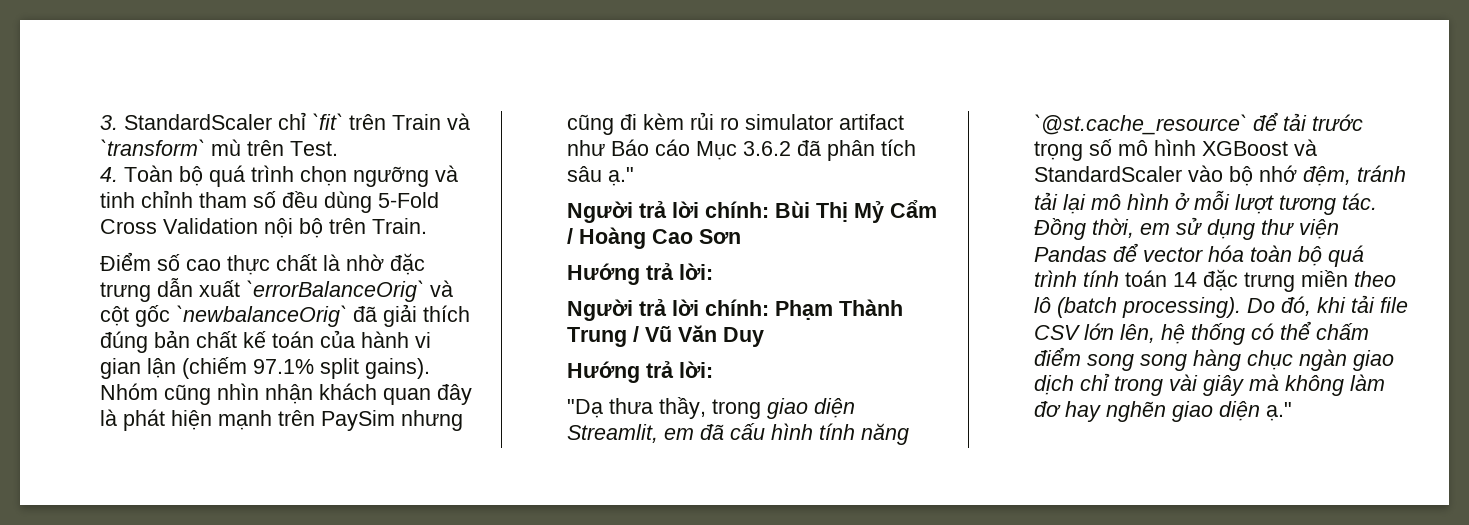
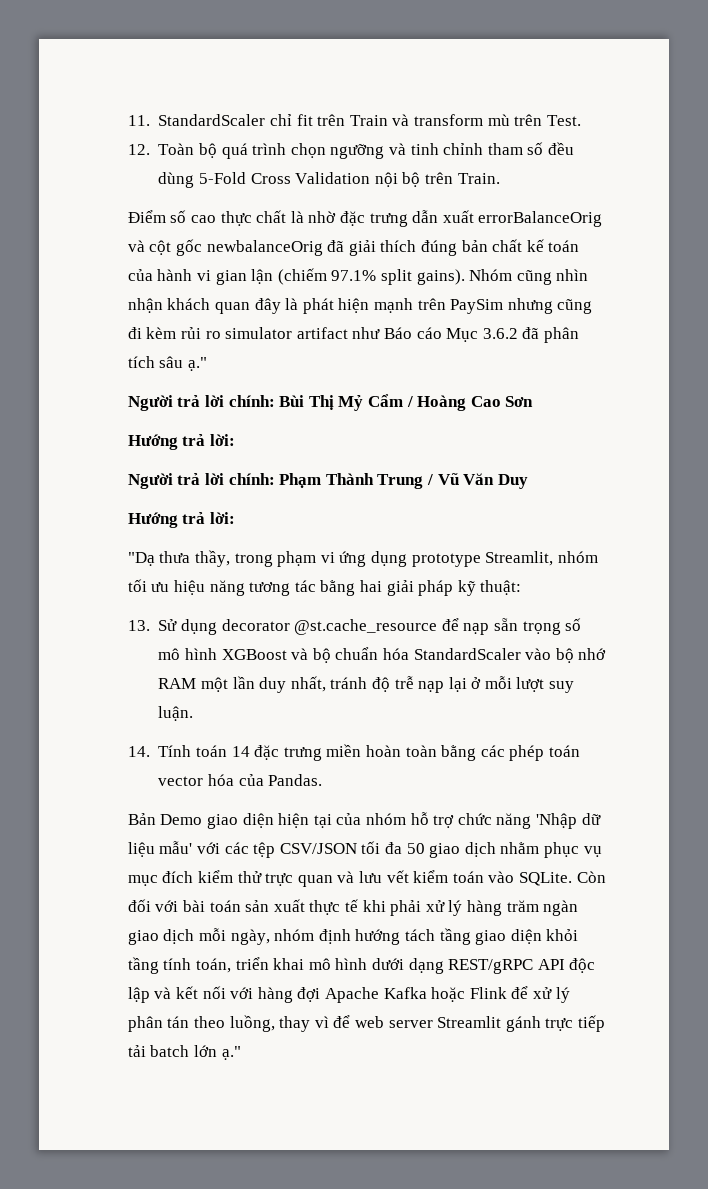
- 3. StandardScaler chỉ `fit` trên Train và `transform` mù trên Test.
+ 11. StandardScaler chỉ fit trên Train và transform mù trên Test.
- 4. Toàn bộ quá trình chọn ngưỡng và tinh chỉnh tham số đều dùng 5-Fold Cross Validation nội bộ trên Train.
+ 12. Toàn bộ quá trình chọn ngưỡng và tinh chỉnh tham số đều dùng 5-Fold Cross Validation nội bộ trên Train.
- Điểm số cao thực chất là nhờ đặc trưng dẫn xuất `errorBalanceOrig` và cột gốc `newbalanceOrig` đã giải thích đúng bản chất kế toán của hành vi gian lận (chiếm 97.1% split gains).
+ Điểm số cao thực chất là nhờ đặc trưng dẫn xuất errorBalanceOrig và cột gốc newbalanceOrig đã giải thích đúng bản chất kế toán của hành vi gian lận (chiếm 97.1% split gains).
- "Dạ thưa thầy, trong giao diện Streamlit, em đã cấu hình tính năng `@st.cache_resource` để tải trước trọng số mô hình XGBoost và StandardScaler vào bộ nhớ đệm, tránh tải lại mô hình ở mỗi lượt tương tác. Đồng thời, em sử dụng thư viện Pandas để vector hóa toàn bộ quá trình tính toán 14 đặc trưng miền theo lô (batch processing). Do đó, khi tải file CSV lớn lên, hệ thống có thể chấm điểm song song hàng chục ngàn giao dịch chỉ trong vài giây mà không làm đơ hay nghẽn giao diện ạ."
+ "Dạ thưa thầy, trong phạm vi ứng dụng prototype Streamlit, nhóm tối ưu hiệu năng tương tác bằng hai giải pháp kỹ thuật:
+ 13. Sử dụng decorator @st.cache_resource để nạp sẵn trọng số mô hình XGBoost và bộ chuẩn hóa StandardScaler vào bộ nhớ RAM một lần duy nhất, tránh độ trễ nạp lại ở mỗi lượt suy luận.
+ 14. Tính toán 14 đặc trưng miền hoàn toàn bằng các phép toán vector hóa của Pandas.
+ Bản Demo giao diện hiện tại của nhóm hỗ trợ chức năng 'Nhập dữ liệu mẫu' với các tệp CSV/JSON tối đa 50 giao dịch nhằm phục vụ mục đích kiểm thử trực quan và lưu vết kiểm toán vào SQLite. Còn đối với bài toán sản xuất thực tế khi phải xử lý hàng trăm ngàn giao dịch mỗi ngày, nhóm định hướng tách tầng giao diện khỏi tầng tính toán, triển khai mô hình dưới dạng REST/gRPC API độc lập và kết nối với hàng đợi Apache Kafka hoặc Flink để xử lý phân tán theo luồng, thay vì để web server Streamlit gánh trực tiếp tải batch lớn ạ."

